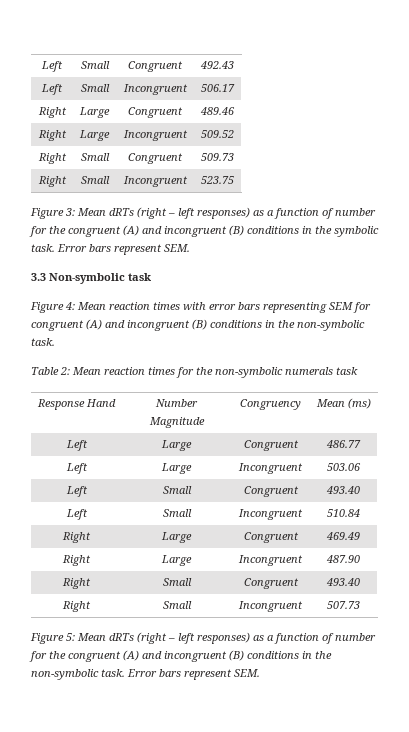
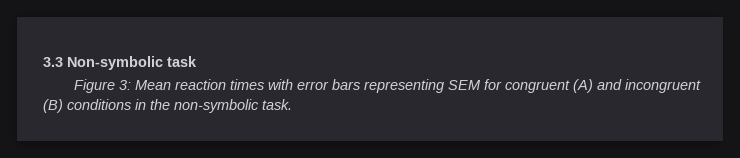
- Left | Small | Congruent | 492.43
- Left | Small | Incongruent | 506.17
- Right | Large | Congruent | 489.46
- Right | Large | Incongruent | 509.52
- Right | Small | Congruent | 509.73
- Right | Small | Incongruent | 523.75
- Figure 3: Mean dRTs (right – left responses) as a function of number for the congruent (A) and incongruent (B) conditions in the symbolic task. Error bars represent SEM.
- Figure 4: Mean reaction times with error bars representing SEM for congruent (A) and incongruent (B) conditions in the non-symbolic task.
+ Figure 3: Mean reaction times with error bars representing SEM for congruent (A) and incongruent (B) conditions in the non-symbolic task.
- Table 2: Mean reaction times for the non-symbolic numerals task
- Response Hand | Number Magnitude | Congruency | Mean (ms)
- Left | Large | Congruent | 486.77
- Left | Large | Incongruent | 503.06
- Left | Small | Congruent | 493.40
- Left | Small | Incongruent | 510.84
- Right | Large | Congruent | 469.49
- Right | Large | Incongruent | 487.90
- Right | Small | Congruent | 493.40
- Right | Small | Incongruent | 507.73
- Figure 5: Mean dRTs (right – left responses) as a function of number for the congruent (A) and incongruent (B) conditions in the non-symbolic task. Error bars represent SEM.

